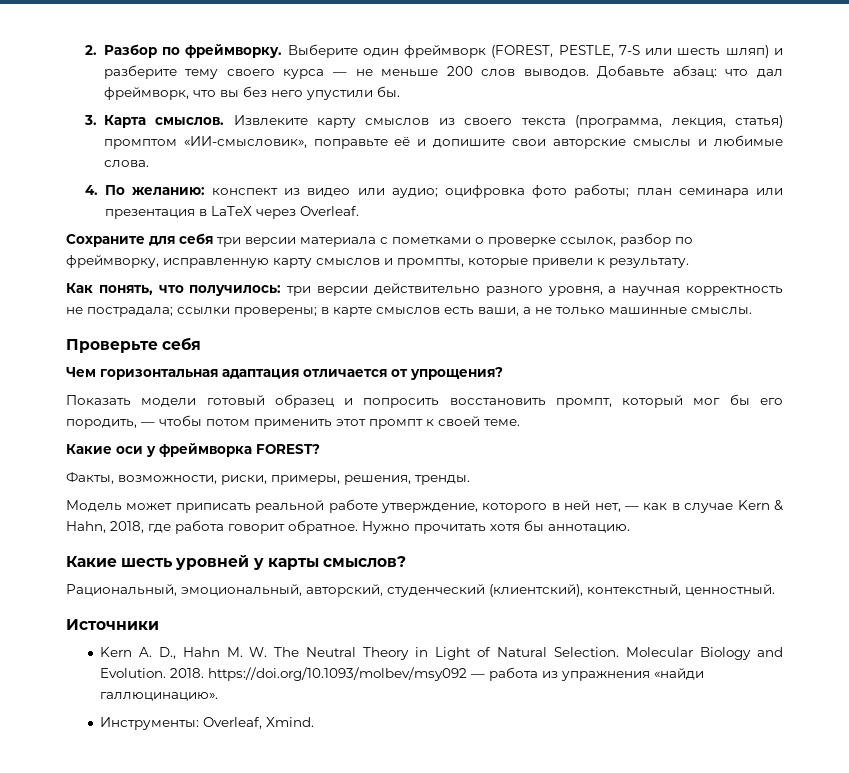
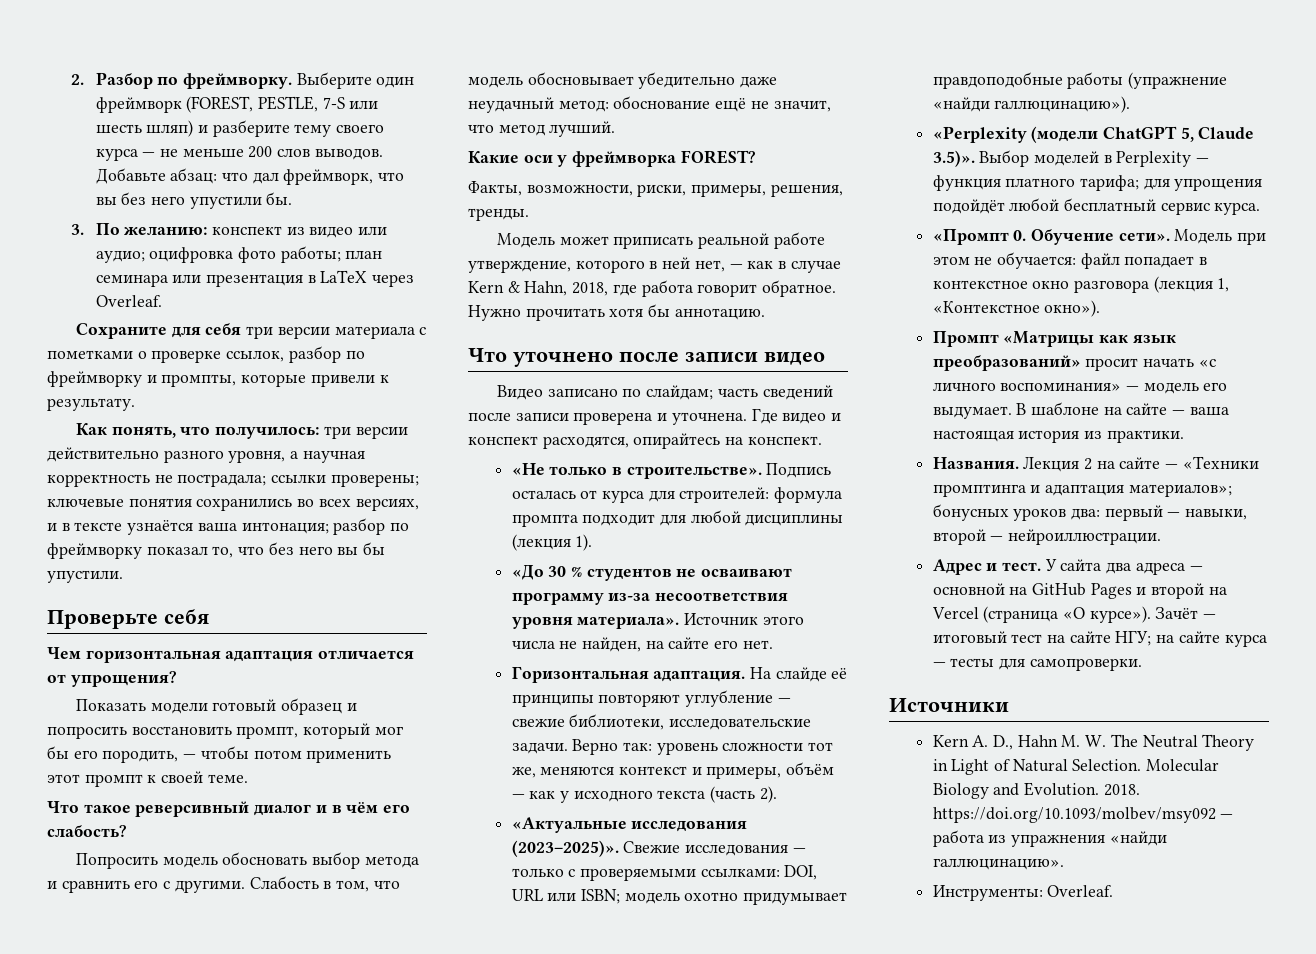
- 3. Карта смыслов. Извлеките карту смыслов из своего текста (программа, лекция, статья) промптом «ИИ-смысловик», поправьте её и допишите свои авторские смыслы и любимые слова.
- 4. По желанию: конспект из видео или аудио; оцифровка фото работы; план семинара или презентация в LaTeX через Overleaf.
+ 3. По желанию: конспект из видео или аудио; оцифровка фото работы; план семинара или презентация в LaTeX через Overleaf.
- Сохраните для себя три версии материала с пометками о проверке ссылок, разбор по фреймворку, исправленную карту смыслов и промпты, которые привели к результату.
+ Сохраните для себя три версии материала с пометками о проверке ссылок, разбор по фреймворку и промпты, которые привели к результату.
- Как понять, что получилось: три версии действительно разного уровня, а научная корректность не пострадала; ссылки проверены; в карте смыслов есть ваши, а не только машинные смыслы.
+ Как понять, что получилось: три версии действительно разного уровня, а научная корректность не пострадала; ссылки проверены; ключевые понятия сохранились во всех версиях, и в тексте узнаётся ваша интонация; разбор по фреймворку показал то, что без него вы бы упустили.
+ Что такое реверсивный диалог и в чём его слабость?
+ Попросить модель обосновать выбор метода и сравнить его с другими. Слабость в том, что модель обосновывает убедительно даже неудачный метод: обоснование ещё не значит, что метод лучший.
- Какие шесть уровней у карты смыслов?
- Рациональный, эмоциональный, авторский, студенческий (клиентский), контекстный, ценностный.
+ Что уточнено после записи видео
+ Видео записано по слайдам; часть сведений после записи проверена и уточнена. Где видео и конспект расходятся, опирайтесь на конспект.
+ «Не только в строительстве». Подпись осталась от курса для строителей: формула промпта подходит для любой дисциплины (лекция 1).
+ «До 30 % студентов не осваивают программу из-за несоответствия уровня материала». Источник этого числа не найден, на сайте его нет.
+ Горизонтальная адаптация. На слайде её принципы повторяют углубление — свежие библиотеки, исследовательские задачи. Верно так: уровень сложности тот же, меняются контекст и примеры, объём — как у исходного текста (часть 2).
+ «Актуальные исследования (2023–2025)». Свежие исследования — только с проверяемыми ссылками: DOI, URL или ISBN; модель охотно придумывает правдоподобные работы (упражнение «найди галлюцинацию»).
+ «Perplexity (модели ChatGPT 5, Claude 3.5)». Выбор моделей в Perplexity — функция платного тарифа; для упрощения подойдёт любой бесплатный сервис курса.
+ «Промпт 0. Обучение сети». Модель при этом не обучается: файл попадает в контекстное окно разговора (лекция 1, «Контекстное окно»).
+ Промпт «Матрицы как язык преобразований» просит начать «с личного воспоминания» — модель его выдумает. В шаблоне на сайте — ваша настоящая история из практики.
+ Названия. Лекция 2 на сайте — «Техники промптинга и адаптация материалов»; бонусных уроков два: первый — навыки, второй — нейроиллюстрации.
+ Адрес и тест. У сайта два адреса — основной на GitHub Pages и второй на Vercel (страница «О курсе»). Зачёт — итоговый тест на сайте НГУ; на сайте курса — тесты для самопроверки.
- Инструменты: Overleaf, Xmind.
+ Инструменты: Overleaf.

